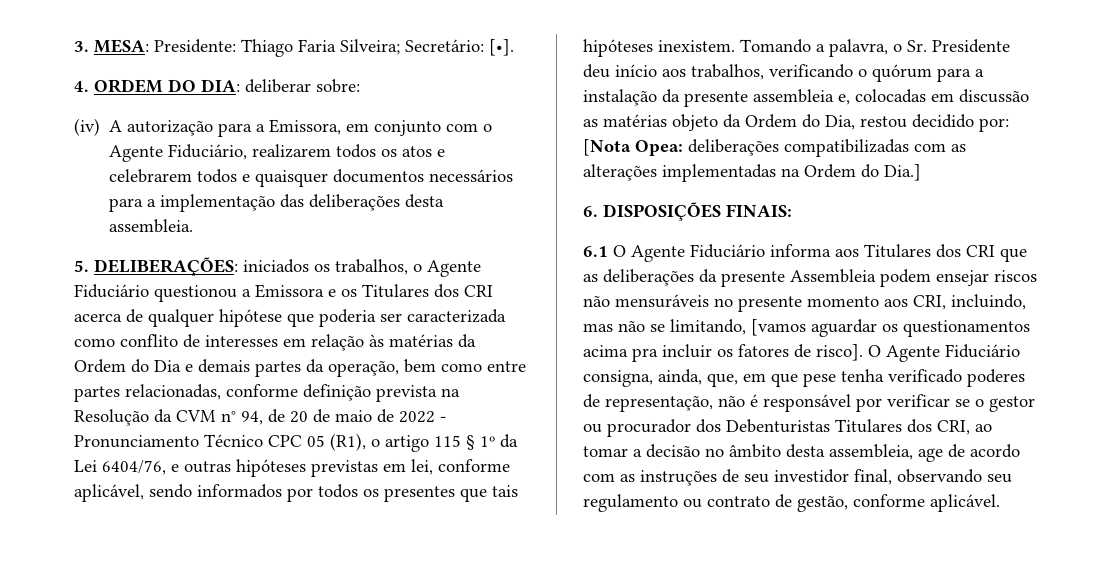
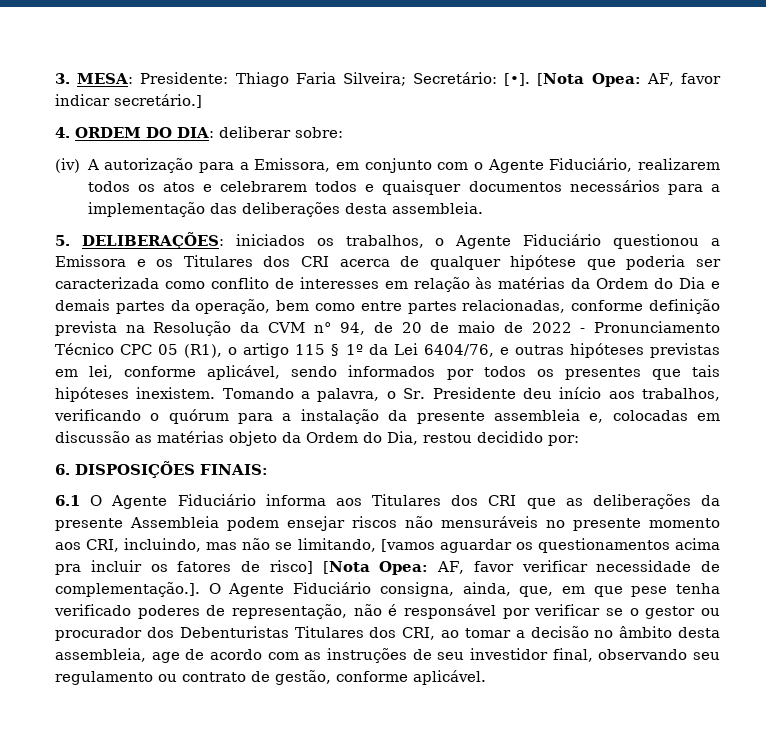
+ [Nota Opea: AF, favor indicar secretário.]
- Tomando a palavra, o Sr. Presidente deu início aos trabalhos, verificando o quórum para a instalação da presente assembleia e, colocadas em discussão as matérias objeto da Ordem do Dia, restou decidido por: [Nota Opea: deliberações compatibilizadas com as alterações implementadas na Ordem do Dia.]
+ Tomando a palavra, o Sr. Presidente deu início aos trabalhos, verificando o quórum para a instalação da presente assembleia e, colocadas em discussão as matérias objeto da Ordem do Dia, restou decidido por:
- 6.1 O Agente Fiduciário informa aos Titulares dos CRI que as deliberações da presente Assembleia podem ensejar riscos não mensuráveis no presente momento aos CRI, incluindo, mas não se limitando, [vamos aguardar os questionamentos acima pra incluir os fatores de risco]. O Agente Fiduciário consigna, ainda, que, em que pese tenha verificado poderes de representação, não é responsável por verificar se o gestor ou procurador dos Debenturistas Titulares dos CRI, ao tomar a decisão no âmbito desta assembleia, age de acordo com as instruções de seu investidor final, observando seu regulamento ou contrato de gestão, conforme aplicável.
+ 6.1 O Agente Fiduciário informa aos Titulares dos CRI que as deliberações da presente Assembleia podem ensejar riscos não mensuráveis no presente momento aos CRI, incluindo, mas não se limitando, [vamos aguardar os questionamentos acima pra incluir os fatores de risco] [Nota Opea: AF, favor verificar necessidade de complementação.]. O Agente Fiduciário consigna, ainda, que, em que pese tenha verificado poderes de representação, não é responsável por verificar se o gestor ou procurador dos Debenturistas Titulares dos CRI, ao tomar a decisão no âmbito desta assembleia, age de acordo com as instruções de seu investidor final, observando seu regulamento ou contrato de gestão, conforme aplicável.

